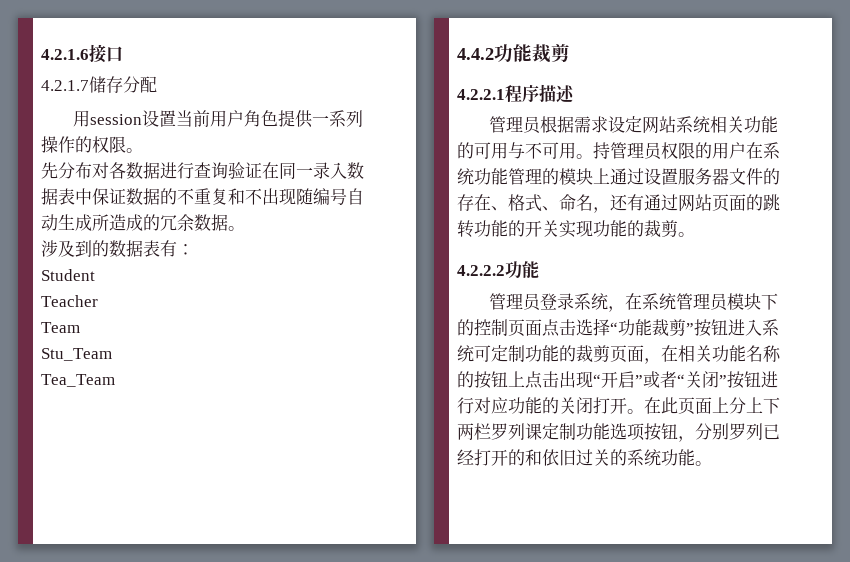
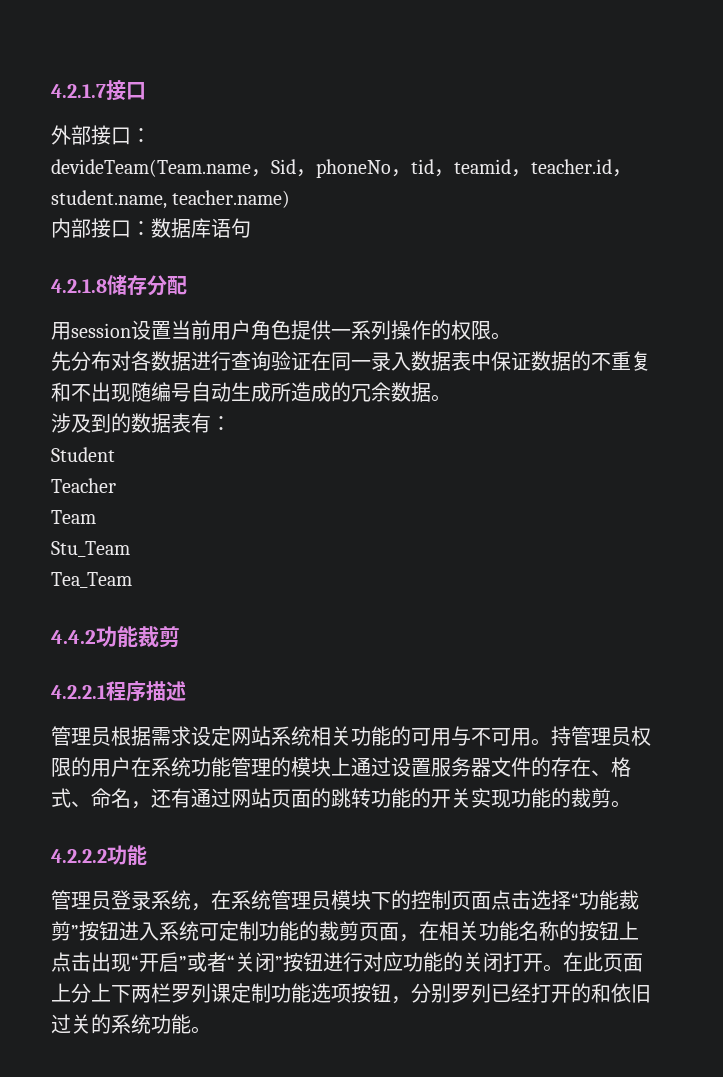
- 4.2.1.6接口
+ 4.2.1.7接口
- 4.2.1.7储存分配
+ 外部接口：
+ devideTeam(Team.name，Sid，phoneNo，tid，teamid，teacher.id，student.name, teacher.name)
+ 内部接口：数据库语句
+ 4.2.1.8储存分配

